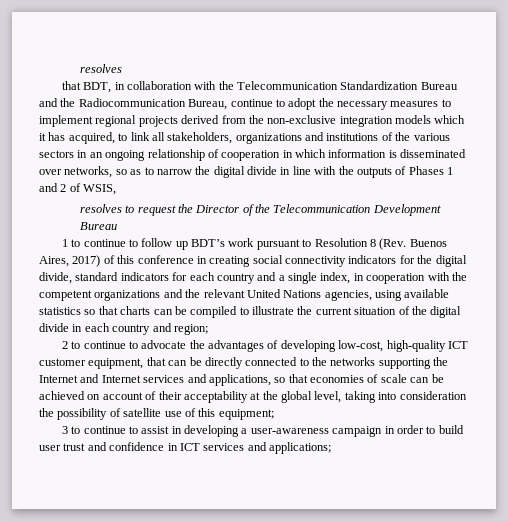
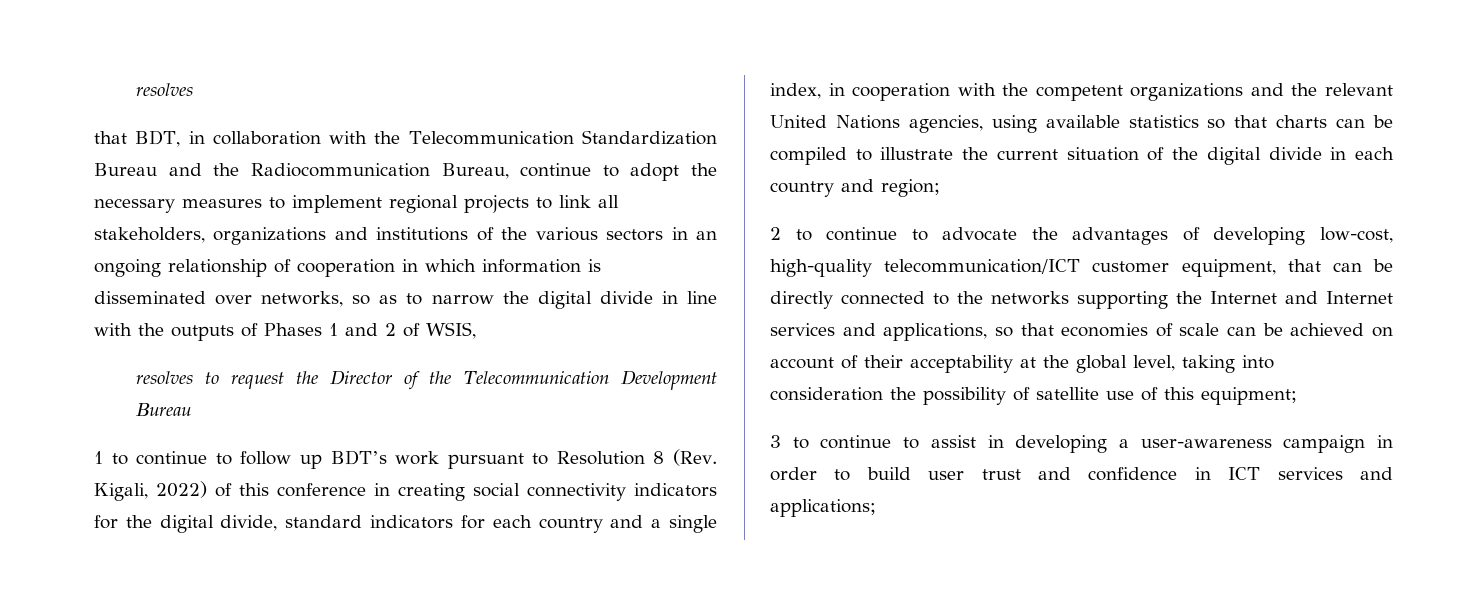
- that BDT, in collaboration with the Telecommunication Standardization Bureau and the Radiocommunication Bureau, continue to adopt the necessary measures to implement regional projects derived from the non-exclusive integration models which it has acquired, to link all stakeholders, organizations and institutions of the various sectors in an ongoing relationship of cooperation in which information is disseminated over networks, so as to narrow the digital divide in line with the outputs of Phases 1 and 2 of WSIS,
+ that BDT, in collaboration with the Telecommunication Standardization Bureau and the Radiocommunication Bureau, continue to adopt the necessary measures to implement regional projects to link all stakeholders, organizations and institutions of the various sectors in an ongoing relationship of cooperation in which information is disseminated over networks, so as to narrow the digital divide in line with the outputs of Phases 1 and 2 of WSIS,
- 1 to continue to follow up BDT’s work pursuant to Resolution 8 (Rev. Buenos Aires, 2017) of this conference in creating social connectivity indicators for the digital divide, standard indicators for each country and a single index, in cooperation with the competent organizations and the relevant United Nations agencies, using available statistics so that charts can be compiled to illustrate the current situation of the digital divide in each country and region;
+ 1 to continue to follow up BDT’s work pursuant to Resolution 8 (Rev. Kigali, 2022) of this conference in creating social connectivity indicators for the digital divide, standard indicators for each country and a single index, in cooperation with the competent organizations and the relevant United Nations agencies, using available statistics so that charts can be compiled to illustrate the current situation of the digital divide in each country and region;
- 2 to continue to advocate the advantages of developing low-cost, high-quality ICT customer equipment, that can be directly connected to the networks supporting the Internet and Internet services and applications, so that economies of scale can be achieved on account of their acceptability at the global level, taking into consideration the possibility of satellite use of this equipment;
+ 2 to continue to advocate the advantages of developing low-cost, high-quality telecommunication/ICT customer equipment, that can be directly connected to the networks supporting the Internet and Internet services and applications, so that economies of scale can be achieved on account of their acceptability at the global level, taking into consideration the possibility of satellite use of this equipment;

